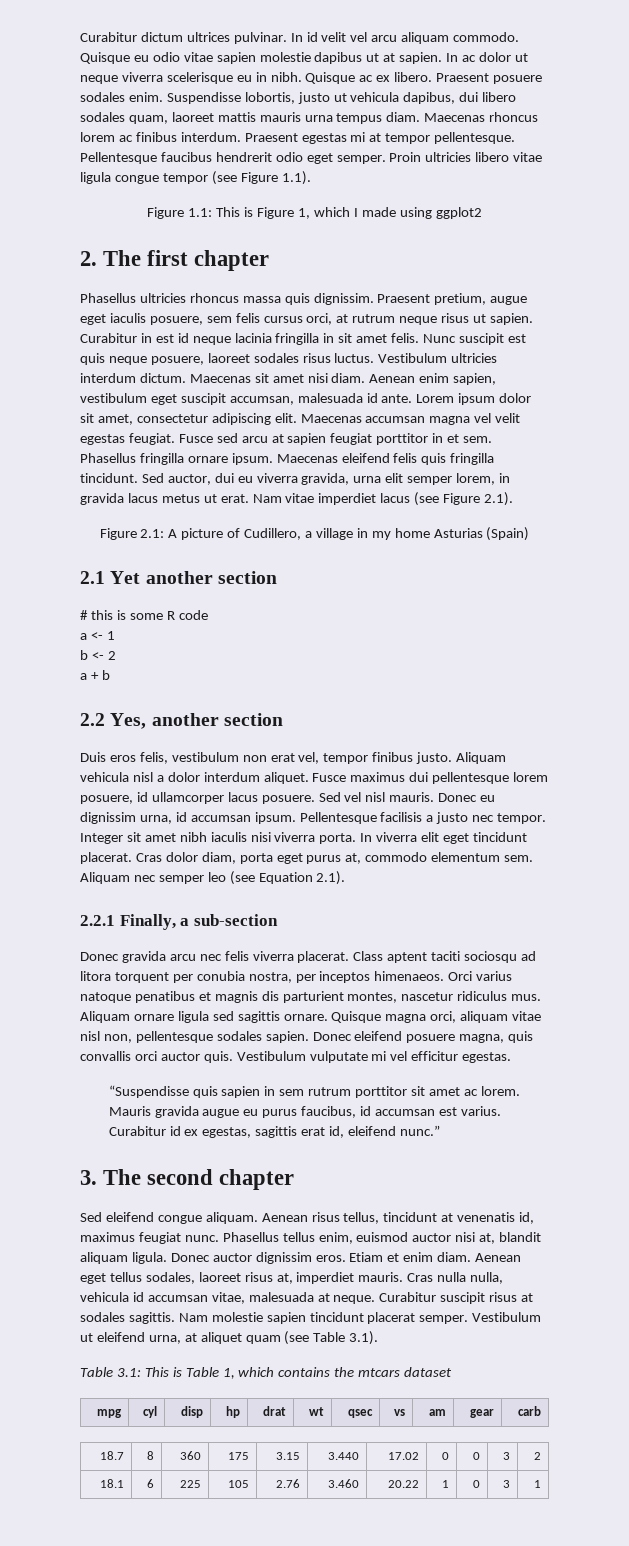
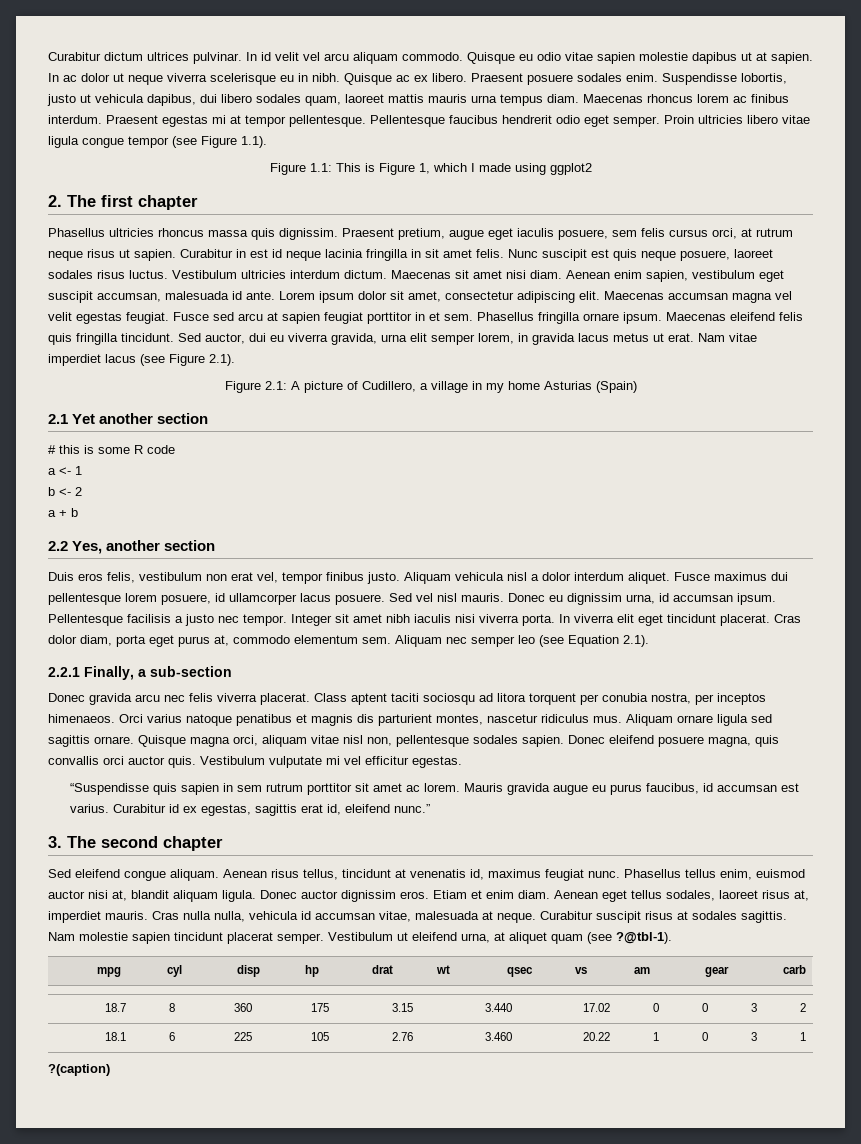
- Vestibulum ut eleifend urna, at aliquet quam (see Table 3.1).
- Table 3.1: This is Table 1, which contains the mtcars dataset
+ Vestibulum ut eleifend urna, at aliquet quam (see ?@tbl-1).
+ ?(caption)

